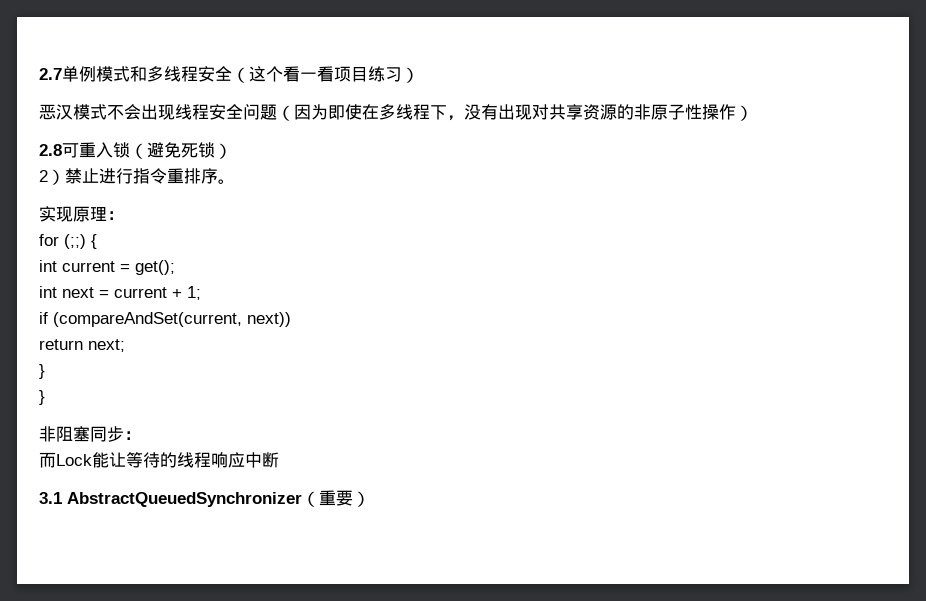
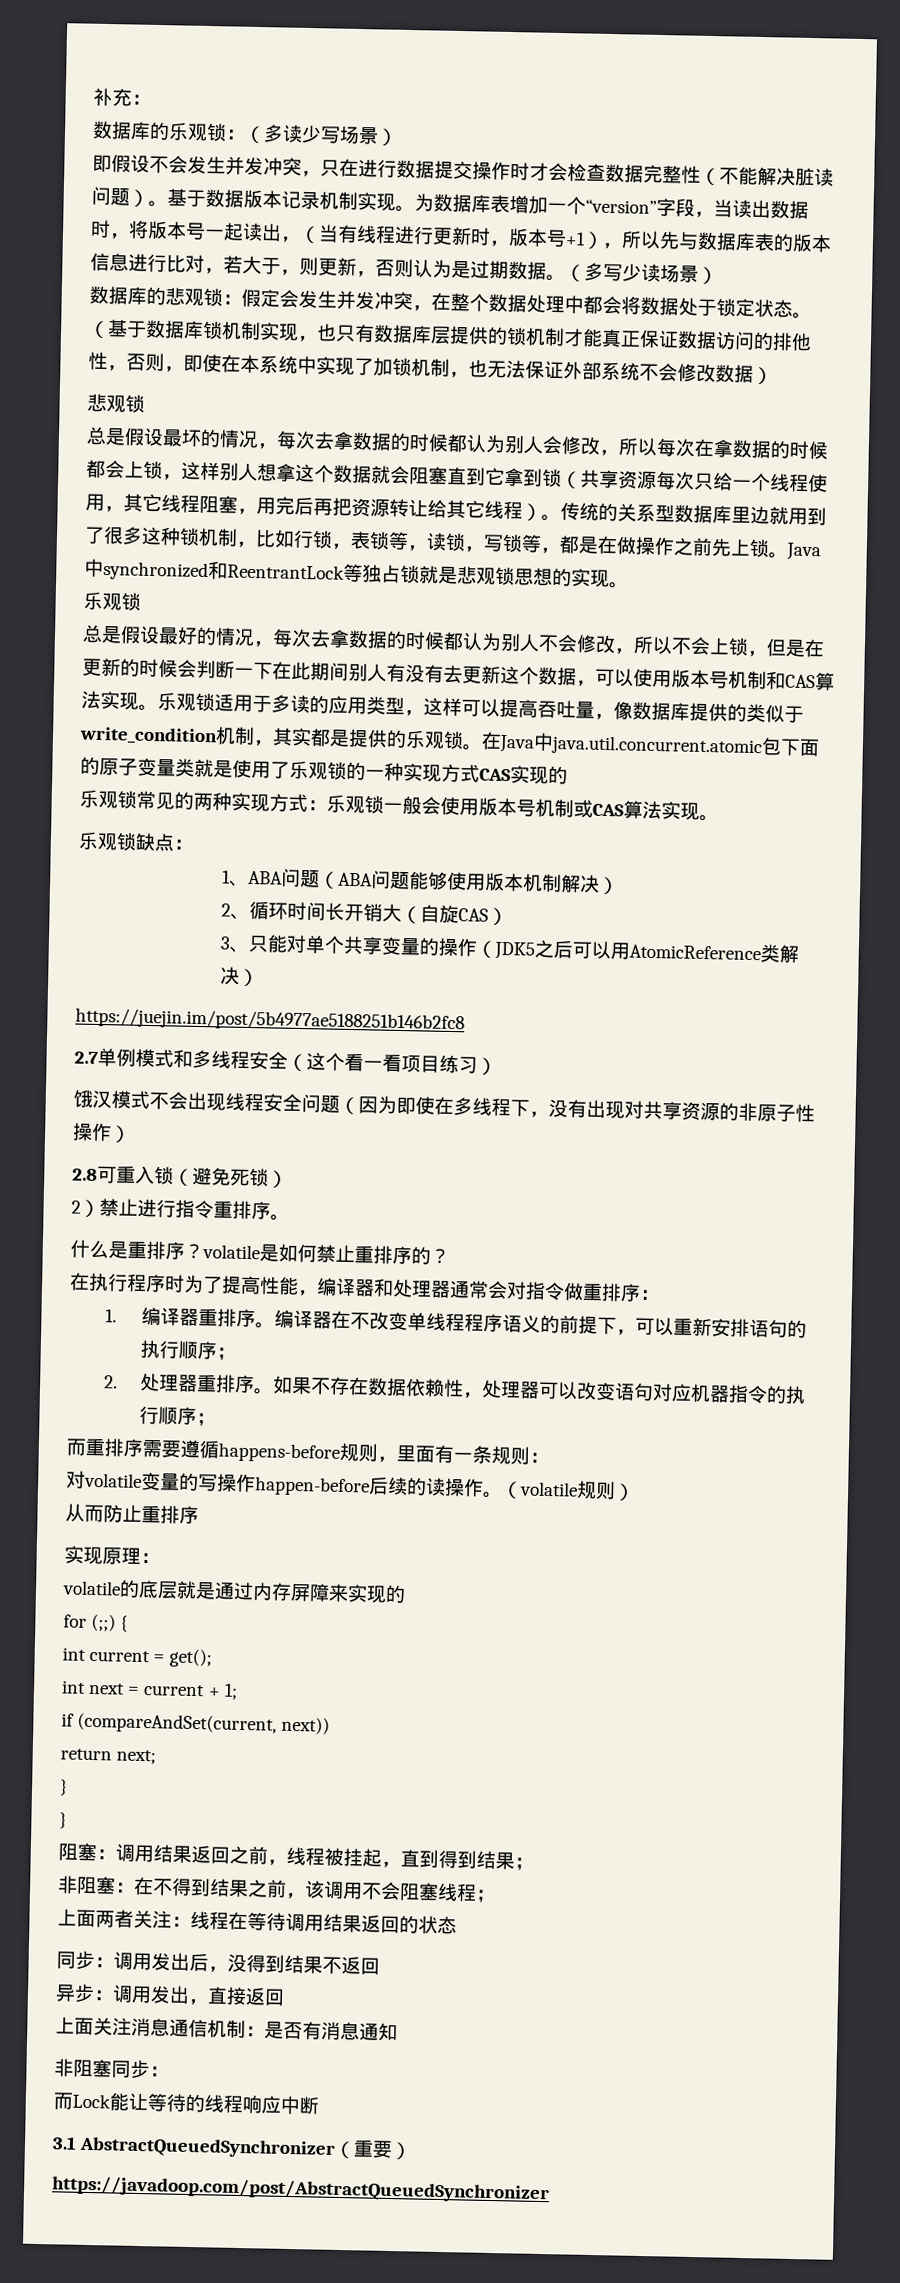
+ 补充：
+ 数据库的乐观锁：（多读少写场景）
+ 即假设不会发生并发冲突，只在进行数据提交操作时才会检查数据完整性（不能解决脏读问题）。基于数据版本记录机制实现。为数据库表增加一个“version”字段，当读出数据时，将版本号一起读出，（当有线程进行更新时，版本号+1），所以先与数据库表的版本信息进行比对，若大于，则更新，否则认为是过期数据。（多写少读场景）
+ 数据库的悲观锁：假定会发生并发冲突，在整个数据处理中都会将数据处于锁定状态。（基于数据库锁机制实现，也只有数据库层提供的锁机制才能真正保证数据访问的排他性，否则，即使在本系统中实现了加锁机制，也无法保证外部系统不会修改数据）
+ 悲观锁
+ 总是假设最坏的情况，每次去拿数据的时候都认为别人会修改，所以每次在拿数据的时候都会上锁，这样别人想拿这个数据就会阻塞直到它拿到锁（共享资源每次只给一个线程使用，其它线程阻塞，用完后再把资源转让给其它线程）。传统的关系型数据库里边就用到了很多这种锁机制，比如行锁，表锁等，读锁，写锁等，都是在做操作之前先上锁。Java中synchronized和ReentrantLock等独占锁就是悲观锁思想的实现。
+ 乐观锁
+ 总是假设最好的情况，每次去拿数据的时候都认为别人不会修改，所以不会上锁，但是在更新的时候会判断一下在此期间别人有没有去更新这个数据，可以使用版本号机制和CAS算法实现。乐观锁适用于多读的应用类型，这样可以提高吞吐量，像数据库提供的类似于write_condition机制，其实都是提供的乐观锁。在Java中java.util.concurrent.atomic包下面的原子变量类就是使用了乐观锁的一种实现方式CAS实现的
+ 乐观锁常见的两种实现方式：乐观锁一般会使用版本号机制或CAS算法实现。
+ 乐观锁缺点：
+ 1、ABA问题（ABA问题能够使用版本机制解决）
+ 2、循环时间长开销大（自旋CAS）
+ 3、只能对单个共享变量的操作（JDK5之后可以用AtomicReference类解决）
+ https://juejin.im/post/5b4977ae5188251b146b2fc8
- 恶汉模式不会出现线程安全问题（因为即使在多线程下，没有出现对共享资源的非原子性操作）
+ 饿汉模式不会出现线程安全问题（因为即使在多线程下，没有出现对共享资源的非原子性操作）
+ 什么是重排序？volatile是如何禁止重排序的？
+ 在执行程序时为了提高性能，编译器和处理器通常会对指令做重排序：
+ 1.编译器重排序。编译器在不改变单线程程序语义的前提下，可以重新安排语句的执行顺序；
+ 2.处理器重排序。如果不存在数据依赖性，处理器可以改变语句对应机器指令的执行顺序；
+ 而重排序需要遵循happens-before规则，里面有一条规则：
+ 对volatile变量的写操作happen-before后续的读操作。（volatile规则）
+ 从而防止重排序
  实现原理：
+ volatile的底层就是通过内存屏障来实现的
+ 阻塞：调用结果返回之前，线程被挂起，直到得到结果；
+ 非阻塞：在不得到结果之前，该调用不会阻塞线程；
+ 上面两者关注：线程在等待调用结果返回的状态
+ 同步：调用发出后，没得到结果不返回
+ 异步：调用发出，直接返回
+ 上面关注消息通信机制：是否有消息通知
+ https://javadoop.com/post/AbstractQueuedSynchronizer

